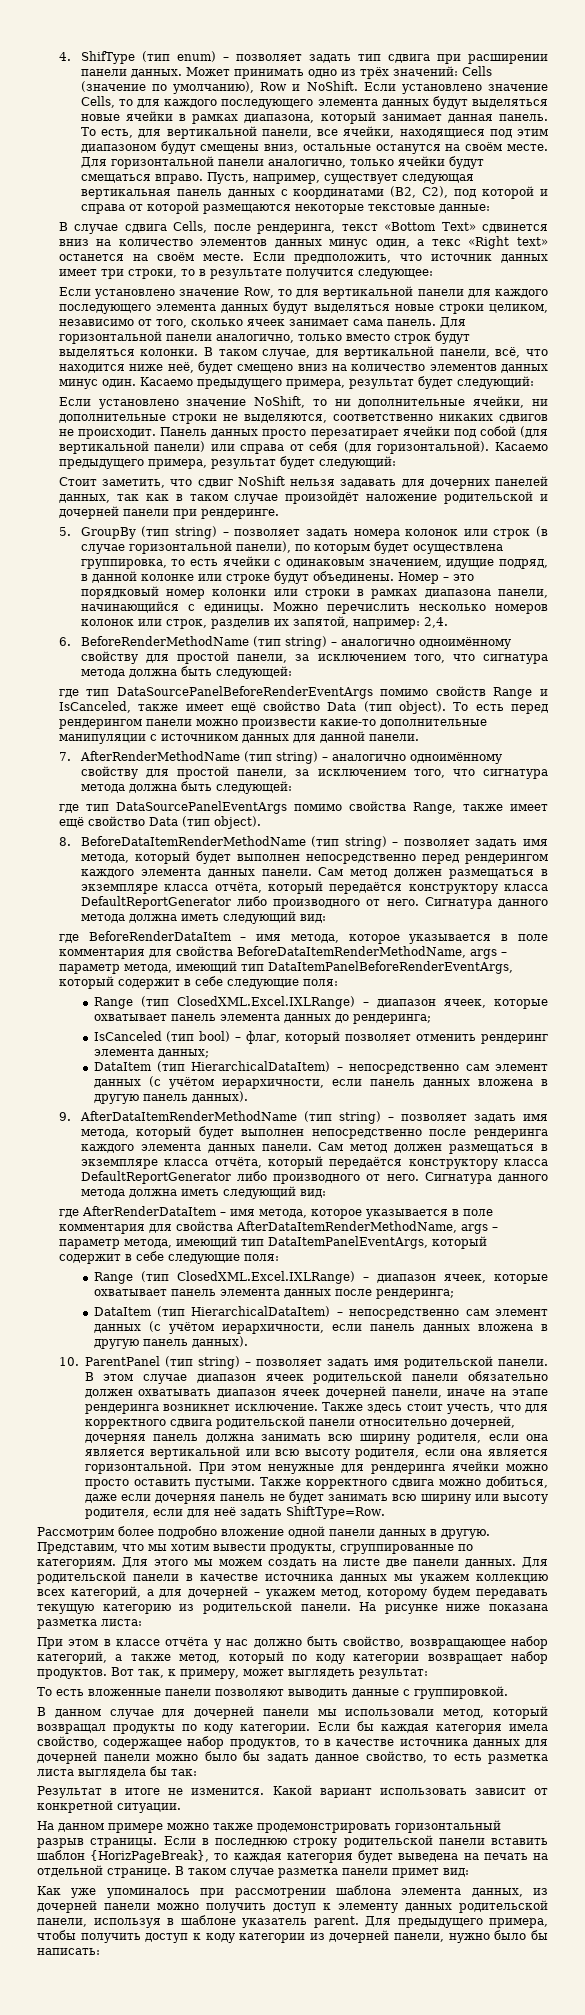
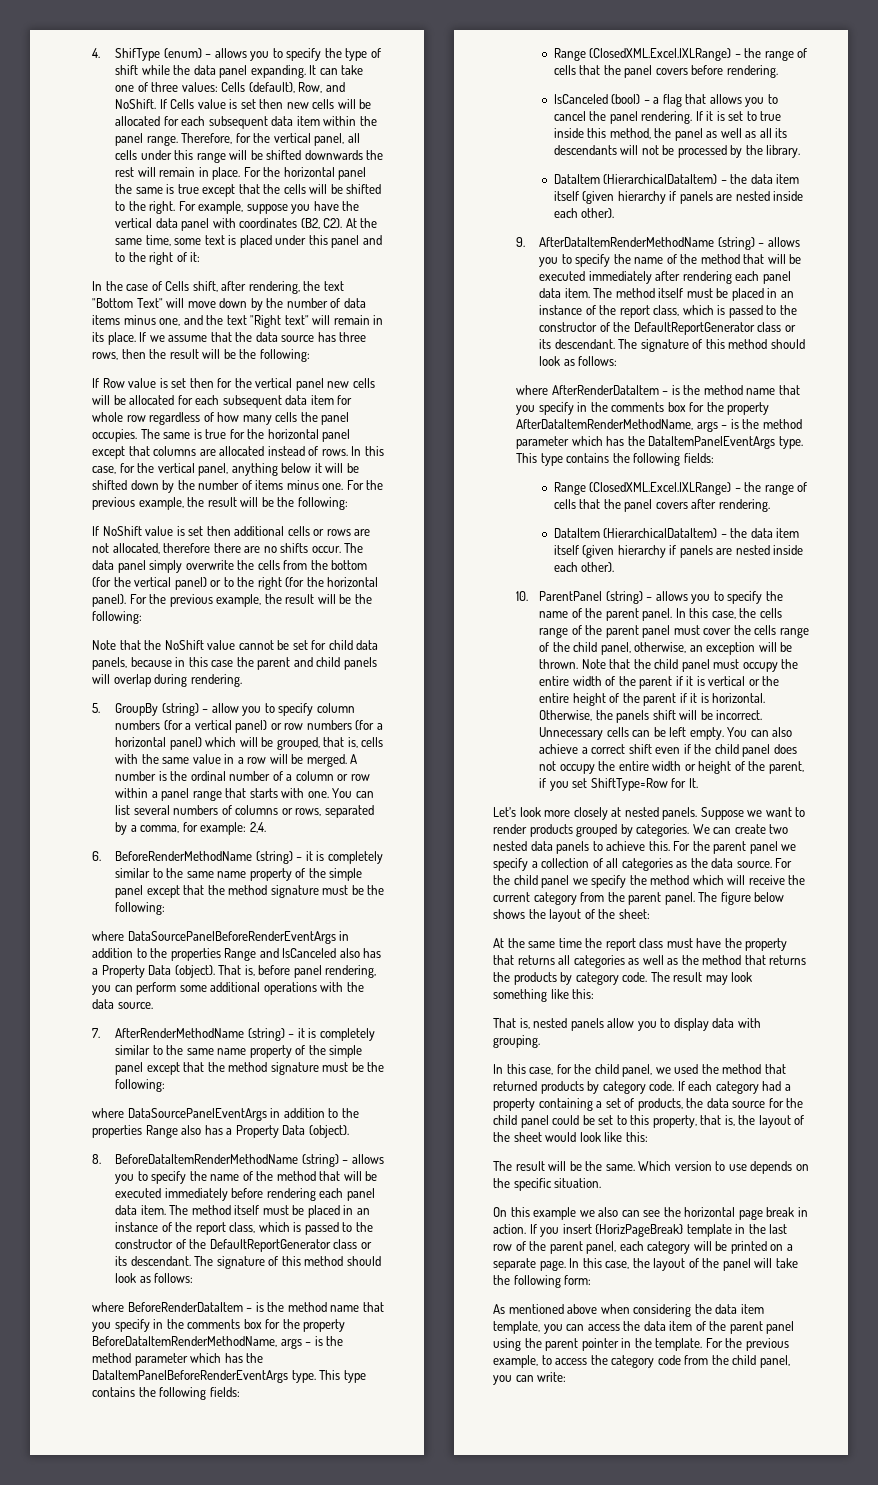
- 4. ShifType (тип enum) – позволяет задать тип сдвига при расширении панели данных. Может принимать одно из трёх значений: Cells (значение по умолчанию), Row и NoShift. Если установлено значение Cells, то для каждого последующего элемента данных будут выделяться новые ячейки в рамках диапазона, который занимает данная панель. То есть, для вертикальной панели, все ячейки, находящиеся под этим диапазоном будут смещены вниз, остальные останутся на своём месте. Для горизонтальной панели аналогично, только ячейки будут смещаться вправо. Пусть, например, существует следующая вертикальная панель данных с координатами (B2, C2), под которой и справа от которой размещаются некоторые текстовые данные:
- В случае сдвига Cells, после рендеринга, текст «Bottom Text» сдвинется вниз на количество элементов данных минус один, а текс «Right text» останется на своём месте. Если предположить, что источник данных имеет три строки, то в результате получится следующее:
- Если установлено значение Row, то для вертикальной панели для каждого последующего элемента данных будут выделяться новые строки целиком, независимо от того, сколько ячеек занимает сама панель. Для горизонтальной панели аналогично, только вместо строк будут выделяться колонки. В таком случае, для вертикальной панели, всё, что находится ниже неё, будет смещено вниз на количество элементов данных минус один. Касаемо предыдущего примера, результат будет следующий:
- Если установлено значение NoShift, то ни дополнительные ячейки, ни дополнительные строки не выделяются, соответственно никаких сдвигов не происходит. Панель данных просто перезатирает ячейки под собой (для вертикальной панели) или справа от себя (для горизонтальной). Касаемо предыдущего примера, результат будет следующий:
- Стоит заметить, что сдвиг NoShift нельзя задавать для дочерних панелей данных, так как в таком случае произойдёт наложение родительской и дочерней панели при рендеринге.
- 5. GroupBy (тип string) – позволяет задать номера колонок или строк (в случае горизонтальной панели), по которым будет осуществлена группировка, то есть ячейки с одинаковым значением, идущие подряд, в данной колонке или строке будут объединены. Номер – это порядковый номер колонки или строки в рамках диапазона панели, начинающийся с единицы. Можно перечислить несколько номеров колонок или строк, разделив их запятой, например: 2,4.
- 6. BeforeRenderMethodName (тип string) – аналогично одноимённому свойству для простой панели, за исключением того, что сигнатура метода должна быть следующей:
- где тип DataSourcePanelBeforeRenderEventArgs помимо свойств Range и IsCanceled, также имеет ещё свойство Data (тип object). То есть перед рендерингом панели можно произвести какие-то дополнительные манипуляции с источником данных для данной панели.
- 7. AfterRenderMethodName (тип string) – аналогично одноимённому свойству для простой панели, за исключением того, что сигнатура метода должна быть следующей:
- где тип DataSourcePanelEventArgs помимо свойства Range, также имеет ещё свойство Data (тип object).
- 8. BeforeDataItemRenderMethodName (тип string) – позволяет задать имя метода, который будет выполнен непосредственно перед рендерингом каждого элемента данных панели. Сам метод должен размещаться в экземпляре класса отчёта, который передаётся конструктору класса DefaultReportGenerator либо производного от него. Сигнатура данного метода должна иметь следующий вид:
- где BeforeRenderDataItem – имя метода, которое указывается в поле комментария для свойства BeforeDataItemRenderMethodName, args – параметр метода, имеющий тип DataItemPanelBeforeRenderEventArgs, который содержит в себе следующие поля:
- Range (тип ClosedXML.Excel.IXLRange) – диапазон ячеек, которые охватывает панель элемента данных до рендеринга;
- IsCanceled (тип bool) – флаг, который позволяет отменить рендеринг элемента данных;
- DataItem (тип HierarchicalDataItem) – непосредственно сам элемент данных (с учётом иерархичности, если панель данных вложена в другую панель данных).
- 9. AfterDataItemRenderMethodName (тип string) – позволяет задать имя метода, который будет выполнен непосредственно после рендеринга каждого элемента данных панели. Сам метод должен размещаться в экземпляре класса отчёта, который передаётся конструктору класса DefaultReportGenerator либо производного от него. Сигнатура данного метода должна иметь следующий вид:
- где AfterRenderDataItem – имя метода, которое указывается в поле комментария для свойства AfterDataItemRenderMethodName, args – параметр метода, имеющий тип DataItemPanelEventArgs, который содержит в себе следующие поля:
- Range (тип ClosedXML.Excel.IXLRange) – диапазон ячеек, которые охватывает панель элемента данных после рендеринга;
- DataItem (тип HierarchicalDataItem) – непосредственно сам элемент данных (с учётом иерархичности, если панель данных вложена в другую панель данных).
- 10. ParentPanel (тип string) – позволяет задать имя родительской панели. В этом случае диапазон ячеек родительской панели обязательно должен охватывать диапазон ячеек дочерней панели, иначе на этапе рендеринга возникнет исключение. Также здесь стоит учесть, что для корректного сдвига родительской панели относительно дочерней, дочерняя панель должна занимать всю ширину родителя, если она является вертикальной или всю высоту родителя, если она является горизонтальной. При этом ненужные для рендеринга ячейки можно просто оставить пустыми. Также корректного сдвига можно добиться, даже если дочерняя панель не будет занимать всю ширину или высоту родителя, если для неё задать ShiftType=Row.
- Рассмотрим более подробно вложение одной панели данных в другую. Представим, что мы хотим вывести продукты, сгруппированные по категориям. Для этого мы можем создать на листе две панели данных. Для родительской панели в качестве источника данных мы укажем коллекцию всех категорий, а для дочерней – укажем метод, которому будем передавать текущую категорию из родительской панели. На рисунке ниже показана разметка листа:
- При этом в классе отчёта у нас должно быть свойство, возвращающее набор категорий, а также метод, который по коду категории возвращает набор продуктов. Вот так, к примеру, может выглядеть результат:
- То есть вложенные панели позволяют выводить данные с группировкой.
- В данном случае для дочерней панели мы использовали метод, который возвращал продукты по коду категории. Если бы каждая категория имела свойство, содержащее набор продуктов, то в качестве источника данных для дочерней панели можно было бы задать данное свойство, то есть разметка листа выглядела бы так:
- Результат в итоге не изменится. Какой вариант использовать зависит от конкретной ситуации.
- На данном примере можно также продемонстрировать горизонтальный разрыв страницы. Если в последнюю строку родительской панели вставить шаблон {HorizPageBreak}, то каждая категория будет выведена на печать на отдельной странице. В таком случае разметка панели примет вид:
- Как уже упоминалось при рассмотрении шаблона элемента данных, из дочерней панели можно получить доступ к элементу данных родительской панели, используя в шаблоне указатель parent. Для предыдущего примера, чтобы получить доступ к коду категории из дочерней панели, нужно было бы написать:
+ 4. ShifType (enum) – allows you to specify the type of shift while the data panel expanding. It can take one of three values: Cells (default), Row, and NoShift. If Cells value is set then new cells will be allocated for each subsequent data item within the panel range. Therefore, for the vertical panel, all cells under this range will be shifted downwards the rest will remain in place. For the horizontal panel the same is true except that the cells will be shifted to the right. For example, suppose you have the vertical data panel with coordinates (B2, C2). At the same time, some text is placed under this panel and to the right of it:
+ In the case of Cells shift, after rendering, the text "Bottom Text" will move down by the number of data items minus one, and the text "Right text" will remain in its place. If we assume that the data source has three rows, then the result will be the following:
+ If Row value is set then for the vertical panel new cells will be allocated for each subsequent data item for whole row regardless of how many cells the panel occupies. The same is true for the horizontal panel except that columns are allocated instead of rows. In this case, for the vertical panel, anything below it will be shifted down by the number of items minus one. For the previous example, the result will be the following:
+ If NoShift value is set then additional cells or rows are not allocated, therefore there are no shifts occur. The data panel simply overwrite the cells from the bottom (for the vertical panel) or to the right (for the horizontal panel). For the previous example, the result will be the following:
+ Note that the NoShift value cannot be set for child data panels, because in this case the parent and child panels will overlap during rendering.
+ 5. GroupBy (string) – allow you to specify column numbers (for a vertical panel) or row numbers (for a horizontal panel) which will be grouped, that is, cells with the same value in a row will be merged. A number is the ordinal number of a column or row within a panel range that starts with one. You can list several numbers of columns or rows, separated by a comma, for example: 2,4.
+ 6. BeforeRenderMethodName (string) – it is completely similar to the same name property of the simple panel except that the method signature must be the following:
+ where DataSourcePanelBeforeRenderEventArgs in addition to the properties Range and IsCanceled also has a Property Data (object). That is, before panel rendering, you can perform some additional operations with the data source.
+ 7. AfterRenderMethodName (string) – it is completely similar to the same name property of the simple panel except that the method signature must be the following:
+ where DataSourcePanelEventArgs in addition to the properties Range also has a Property Data (object).
+ 8. BeforeDataItemRenderMethodName (string) – allows you to specify the name of the method that will be executed immediately before rendering each panel data item. The method itself must be placed in an instance of the report class, which is passed to the constructor of the DefaultReportGenerator class or its descendant. The signature of this method should look as follows:
+ where BeforeRenderDataItem – is the method name that you specify in the comments box for the property BeforeDataItemRenderMethodName, args – is the method parameter which has the DataItemPanelBeforeRenderEventArgs type. This type contains the following fields:
+ Range (ClosedXML.Excel.IXLRange) – the range of cells that the panel covers before rendering.
+ IsCanceled (bool) – a flag that allows you to cancel the panel rendering. If it is set to true inside this method, the panel as well as all its descendants will not be processed by the library.
+ DataItem (HierarchicalDataItem) – the data item itself (given hierarchy if panels are nested inside each other).
+ 9. AfterDataItemRenderMethodName (string) – allows you to specify the name of the method that will be executed immediately after rendering each panel data item. The method itself must be placed in an instance of the report class, which is passed to the constructor of the DefaultReportGenerator class or its descendant. The signature of this method should look as follows:
+ where AfterRenderDataItem – is the method name that you specify in the comments box for the property AfterDataItemRenderMethodName, args – is the method parameter which has the DataItemPanelEventArgs type. This type contains the following fields:
+ Range (ClosedXML.Excel.IXLRange) – the range of cells that the panel covers after rendering.
+ DataItem (HierarchicalDataItem) – the data item itself (given hierarchy if panels are nested inside each other).
+ 10. ParentPanel (string) – allows you to specify the name of the parent panel. In this case, the cells range of the parent panel must cover the cells range of the child panel, otherwise, an exception will be thrown. Note that the child panel must occupy the entire width of the parent if it is vertical or the entire height of the parent if it is horizontal. Otherwise, the panels shift will be incorrect. Unnecessary cells can be left empty. You can also achieve a correct shift even if the child panel does not occupy the entire width or height of the parent, if you set ShiftType=Row for It.
+ Let’s look more closely at nested panels. Suppose we want to render products grouped by categories. We can create two nested data panels to achieve this. For the parent panel we specify a collection of all categories as the data source. For the child panel we specify the method which will receive the current category from the parent panel. The figure below shows the layout of the sheet:
+ At the same time the report class must have the property that returns all categories as well as the method that returns the products by category code. The result may look something like this:
+ That is, nested panels allow you to display data with grouping.
+ In this case, for the child panel, we used the method that returned products by category code. If each category had a property containing a set of products, the data source for the child panel could be set to this property, that is, the layout of the sheet would look like this:
+ The result will be the same. Which version to use depends on the specific situation.
+ On this example we also can see the horizontal page break in action. If you insert {HorizPageBreak} template in the last row of the parent panel, each category will be printed on a separate page. In this case, the layout of the panel will take the following form:
+ As mentioned above when considering the data item template, you can access the data item of the parent panel using the parent pointer in the template. For the previous example, to access the category code from the child panel, you can write:

